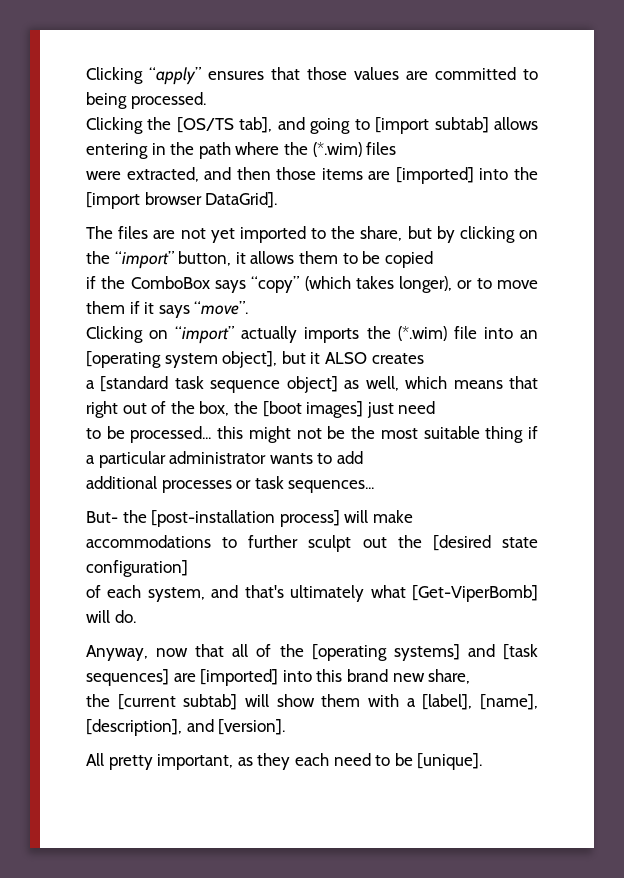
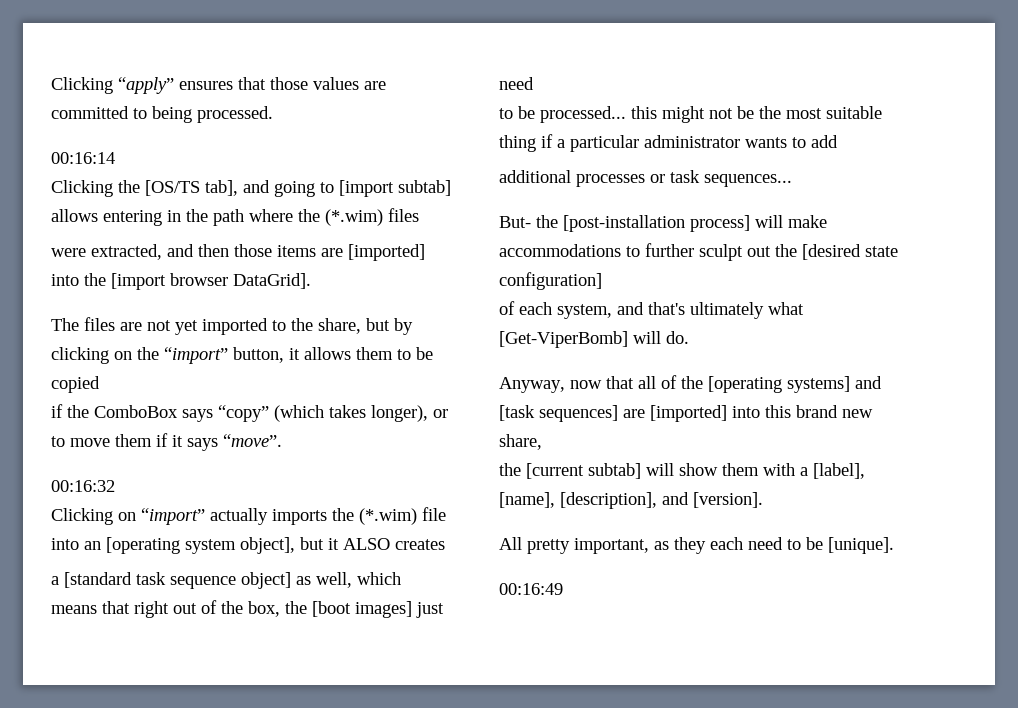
+ 00:16:14
+ 00:16:32
+ 00:16:49

